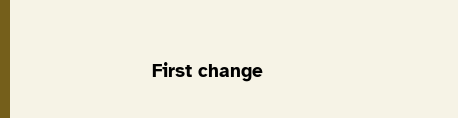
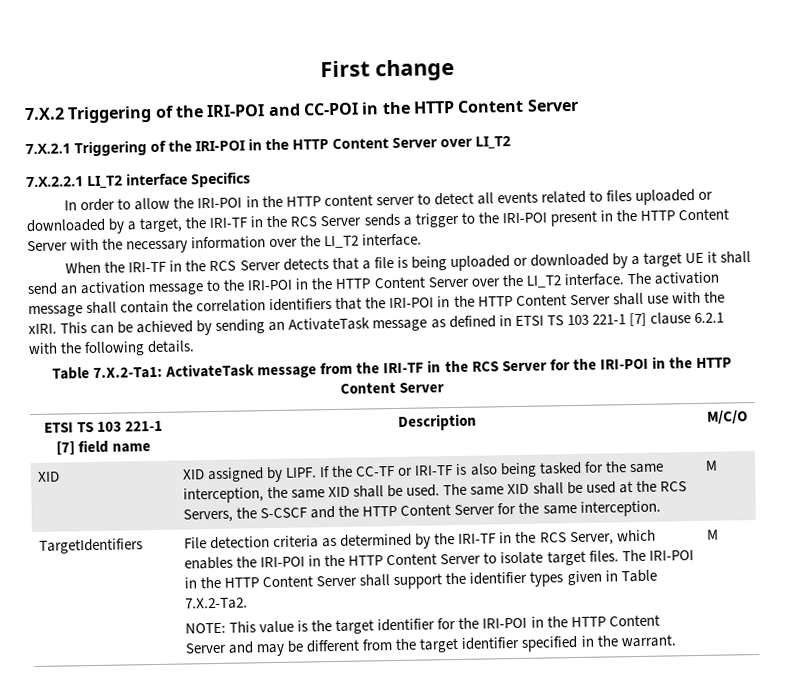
+ 7.X.2 Triggering of the IRI-POI and CC-POI in the HTTP Content Server
+ 7.X.2.1 Triggering of the IRI-POI in the HTTP Content Server over LI_T2
+ 7.X.2.2.1 LI_T2 interface Specifics
+ In order to allow the IRI-POI in the HTTP content server to detect all events related to files uploaded or downloaded by a target, the IRI-TF in the RCS Server sends a trigger to the IRI-POI present in the HTTP Content Server with the necessary information over the LI_T2 interface.
+ When the IRI-TF in the RCS Server detects that a file is being uploaded or downloaded by a target UE it shall send an activation message to the IRI-POI in the HTTP Content Server over the LI_T2 interface. The activation message shall contain the correlation identifiers that the IRI-POI in the HTTP Content Server shall use with the xIRI. This can be achieved by sending an ActivateTask message as defined in ETSI TS 103 221-1 [7] clause 6.2.1 with the following details.
+ Table 7.X.2-Ta1: ActivateTask message from the IRI-TF in the RCS Server for the IRI-POI in the HTTP Content Server
+ ETSI TS 103 221-1 [7] field name | Description | M/C/O
+ XID | XID assigned by LIPF. If the CC-TF or IRI-TF is also being tasked for the same interception, the same XID shall be used. The same XID shall be used at the RCS Servers, the S-CSCF and the HTTP Content Server for the same interception. | M
+ TargetIdentifiers | File detection criteria as determined by the IRI-TF in the RCS Server, which enables the IRI-POI in the HTTP Content Server to isolate target files. The IRI-POI in the HTTP Content Server shall support the identifier types given in Table 7.X.2-Ta2.
+ NOTE: This value is the target identifier for the IRI-POI in the HTTP Content Server and may be different from the target identifier specified in the warrant. | M

